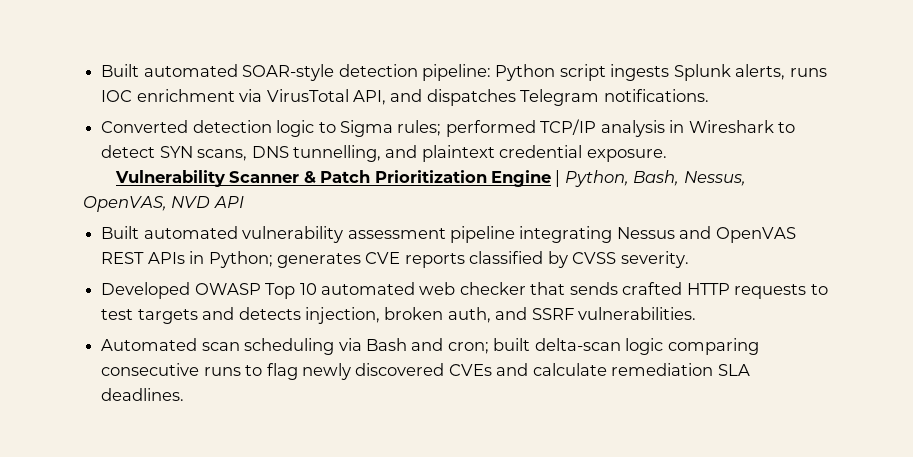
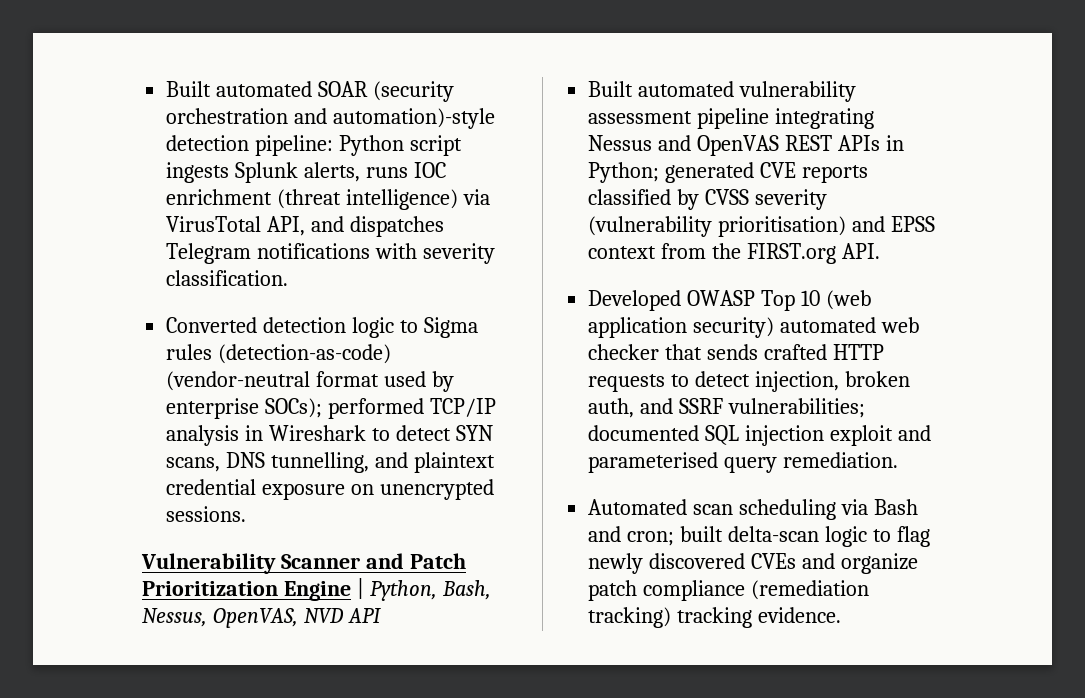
- Built automated SOAR-style detection pipeline: Python script ingests Splunk alerts, runs IOC enrichment via VirusTotal API, and dispatches Telegram notifications.
+ Built automated SOAR (security orchestration and automation)-style detection pipeline: Python script ingests Splunk alerts, runs IOC enrichment (threat intelligence) via VirusTotal API, and dispatches Telegram notifications with severity classification.
- Converted detection logic to Sigma rules; performed TCP/IP analysis in Wireshark to detect SYN scans, DNS tunnelling, and plaintext credential exposure.
+ Converted detection logic to Sigma rules (detection-as-code) (vendor-neutral format used by enterprise SOCs); performed TCP/IP analysis in Wireshark to detect SYN scans, DNS tunnelling, and plaintext credential exposure on unencrypted sessions.
- Vulnerability Scanner & Patch Prioritization Engine | Python, Bash, Nessus, OpenVAS, NVD API
+ Vulnerability Scanner and Patch Prioritization Engine | Python, Bash, Nessus, OpenVAS, NVD API
- Built automated vulnerability assessment pipeline integrating Nessus and OpenVAS REST APIs in Python; generates CVE reports classified by CVSS severity.
+ Built automated vulnerability assessment pipeline integrating Nessus and OpenVAS REST APIs in Python; generated CVE reports classified by CVSS severity (vulnerability prioritisation) and EPSS context from the FIRST.org API.
- Developed OWASP Top 10 automated web checker that sends crafted HTTP requests to test targets and detects injection, broken auth, and SSRF vulnerabilities.
+ Developed OWASP Top 10 (web application security) automated web checker that sends crafted HTTP requests to detect injection, broken auth, and SSRF vulnerabilities; documented SQL injection exploit and parameterised query remediation.
- Automated scan scheduling via Bash and cron; built delta-scan logic comparing consecutive runs to flag newly discovered CVEs and calculate remediation SLA deadlines.
+ Automated scan scheduling via Bash and cron; built delta-scan logic to flag newly discovered CVEs and organize patch compliance (remediation tracking) tracking evidence.

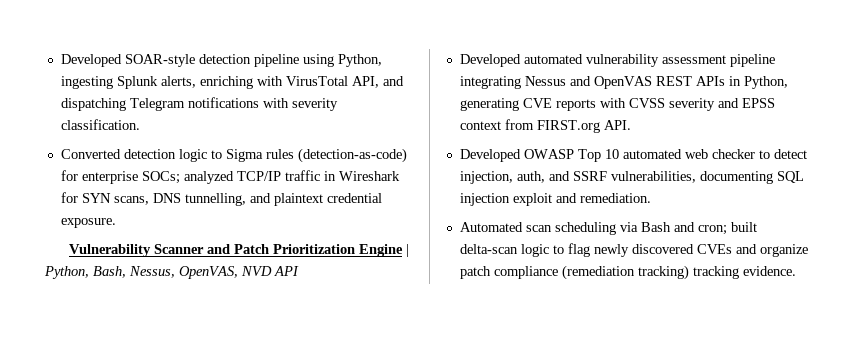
- Built automated SOAR (security orchestration and automation)-style detection pipeline: Python script ingests Splunk alerts, runs IOC enrichment (threat intelligence) via VirusTotal API, and dispatches Telegram notifications with severity classification.
+ Developed SOAR-style detection pipeline using Python, ingesting Splunk alerts, enriching with VirusTotal API, and dispatching Telegram notifications with severity classification.
- Converted detection logic to Sigma rules (detection-as-code) (vendor-neutral format used by enterprise SOCs); performed TCP/IP analysis in Wireshark to detect SYN scans, DNS tunnelling, and plaintext credential exposure on unencrypted sessions.
+ Converted detection logic to Sigma rules (detection-as-code) for enterprise SOCs; analyzed TCP/IP traffic in Wireshark for SYN scans, DNS tunnelling, and plaintext credential exposure.
- Built automated vulnerability assessment pipeline integrating Nessus and OpenVAS REST APIs in Python; generated CVE reports classified by CVSS severity (vulnerability prioritisation) and EPSS context from the FIRST.org API.
+ Developed automated vulnerability assessment pipeline integrating Nessus and OpenVAS REST APIs in Python, generating CVE reports with CVSS severity and EPSS context from FIRST.org API.
- Developed OWASP Top 10 (web application security) automated web checker that sends crafted HTTP requests to detect injection, broken auth, and SSRF vulnerabilities; documented SQL injection exploit and parameterised query remediation.
+ Developed OWASP Top 10 automated web checker to detect injection, auth, and SSRF vulnerabilities, documenting SQL injection exploit and remediation.

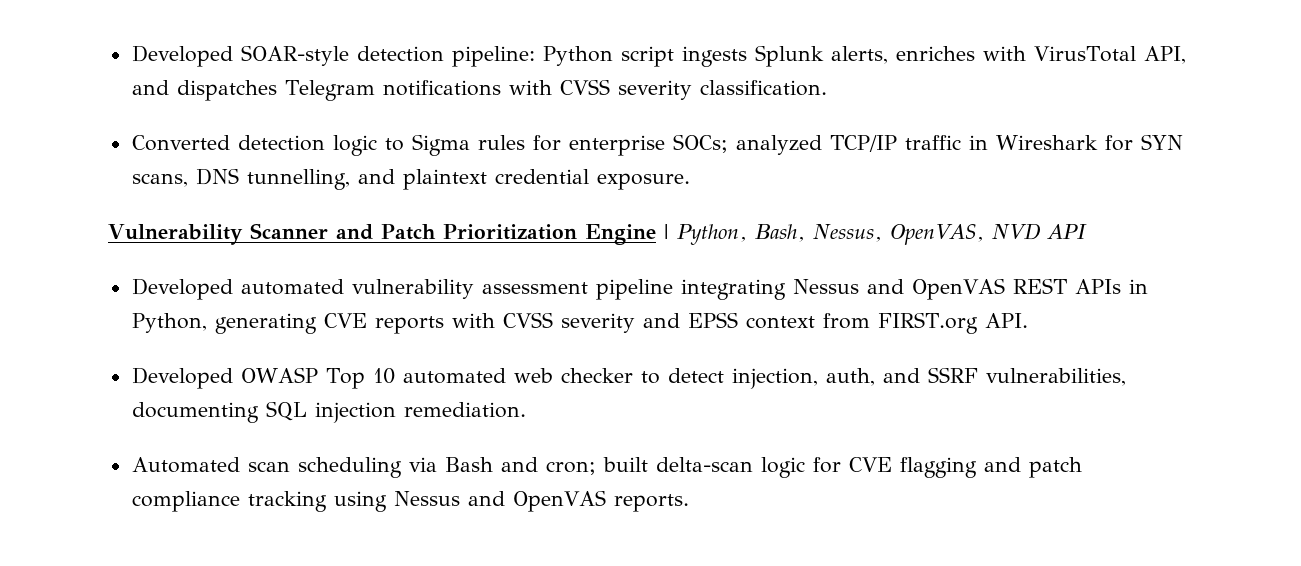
- Developed SOAR-style detection pipeline using Python, ingesting Splunk alerts, enriching with VirusTotal API, and dispatching Telegram notifications with severity classification.
+ Developed SOAR-style detection pipeline: Python script ingests Splunk alerts, enriches with VirusTotal API, and dispatches Telegram notifications with CVSS severity classification.
- Converted detection logic to Sigma rules (detection-as-code) for enterprise SOCs; analyzed TCP/IP traffic in Wireshark for SYN scans, DNS tunnelling, and plaintext credential exposure.
+ Converted detection logic to Sigma rules for enterprise SOCs; analyzed TCP/IP traffic in Wireshark for SYN scans, DNS tunnelling, and plaintext credential exposure.
- Developed OWASP Top 10 automated web checker to detect injection, auth, and SSRF vulnerabilities, documenting SQL injection exploit and remediation.
+ Developed OWASP Top 10 automated web checker to detect injection, auth, and SSRF vulnerabilities, documenting SQL injection remediation.
- Automated scan scheduling via Bash and cron; built delta-scan logic to flag newly discovered CVEs and organize patch compliance (remediation tracking) tracking evidence.
+ Automated scan scheduling via Bash and cron; built delta-scan logic for CVE flagging and patch compliance tracking using Nessus and OpenVAS reports.

